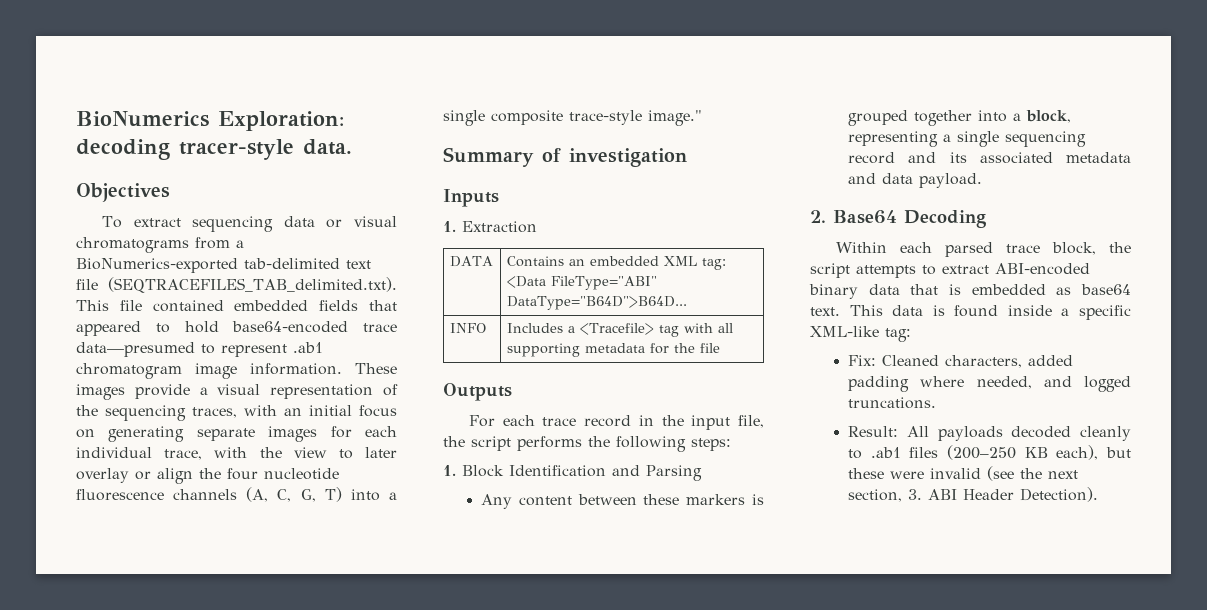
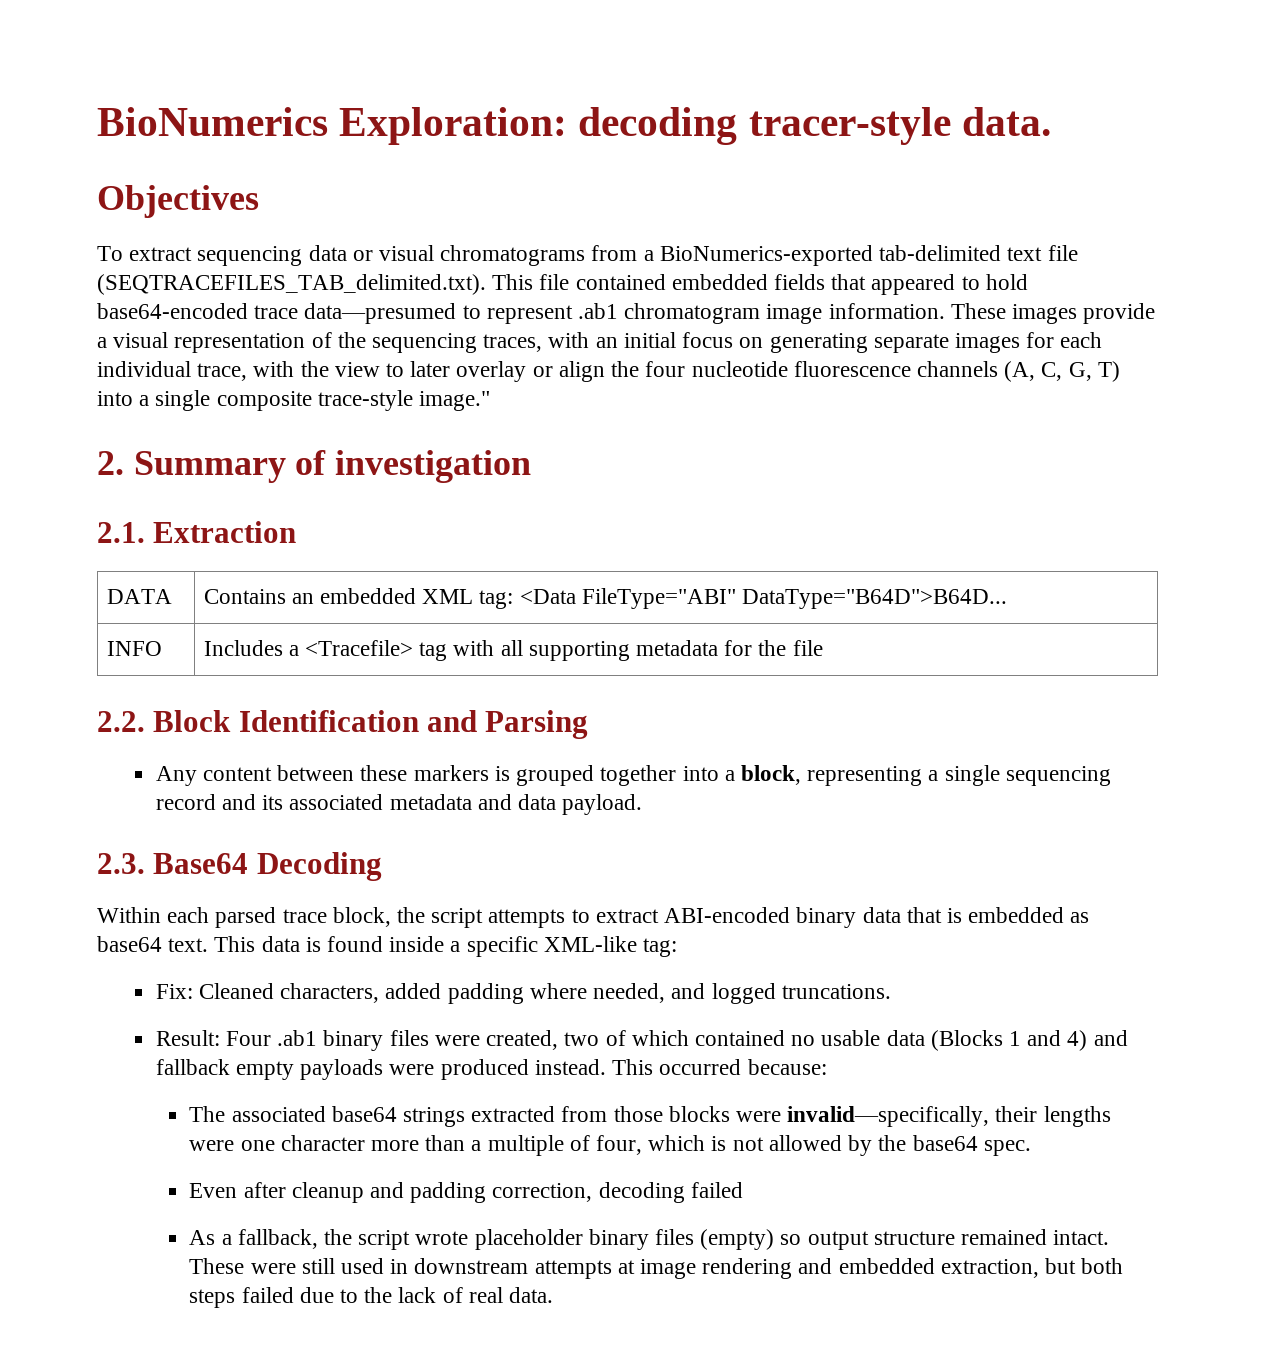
- Summary of investigation
+ 2. Summary of investigation
- Inputs
- 1. Extraction
+ 2.1. Extraction
- Outputs
- For each trace record in the input file, the script performs the following steps:
- 1. Block Identification and Parsing
+ 2.2. Block Identification and Parsing
- 2. Base64 Decoding
+ 2.3. Base64 Decoding
- Result: All payloads decoded cleanly to .ab1 files (200–250 KB each), but these were invalid (see the next section, 3. ABI Header Detection).
+ Result: Four .ab1 binary files were created, two of which contained no usable data (Blocks 1 and 4) and fallback empty payloads were produced instead. This occurred because:
+ The associated base64 strings extracted from those blocks were invalid—specifically, their lengths were one character more than a multiple of four, which is not allowed by the base64 spec.
+ Even after cleanup and padding correction, decoding failed
+ As a fallback, the script wrote placeholder binary files (empty) so output structure remained intact. These were still used in downstream attempts at image rendering and embedded extraction, but both steps failed due to the lack of real data.

